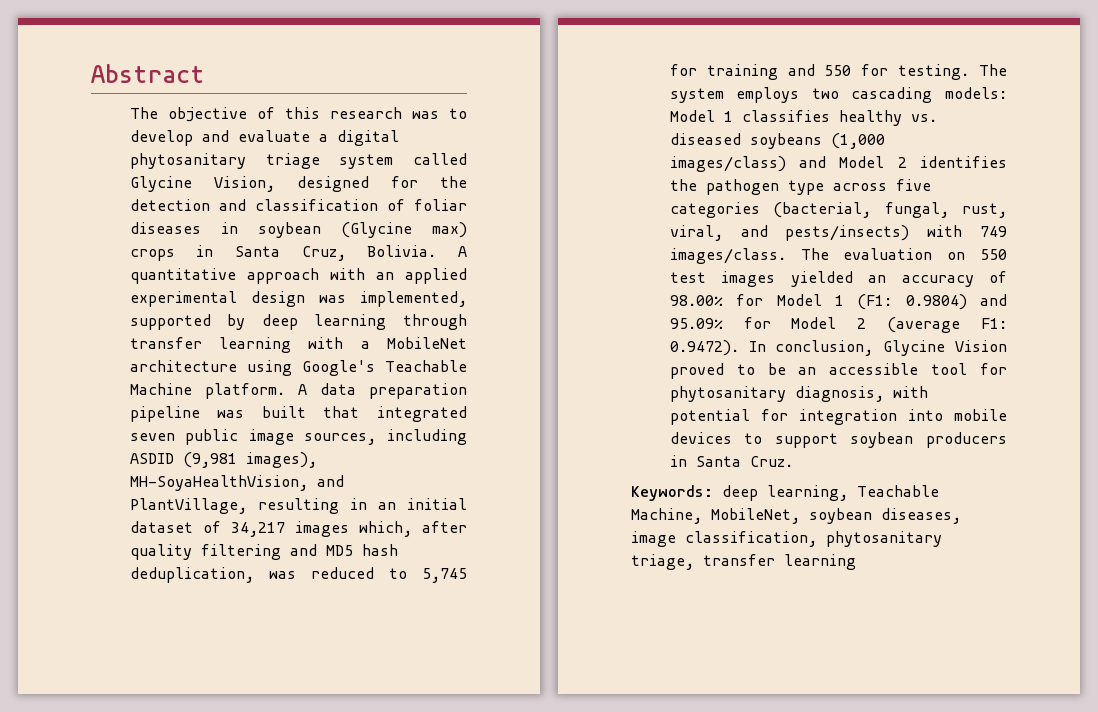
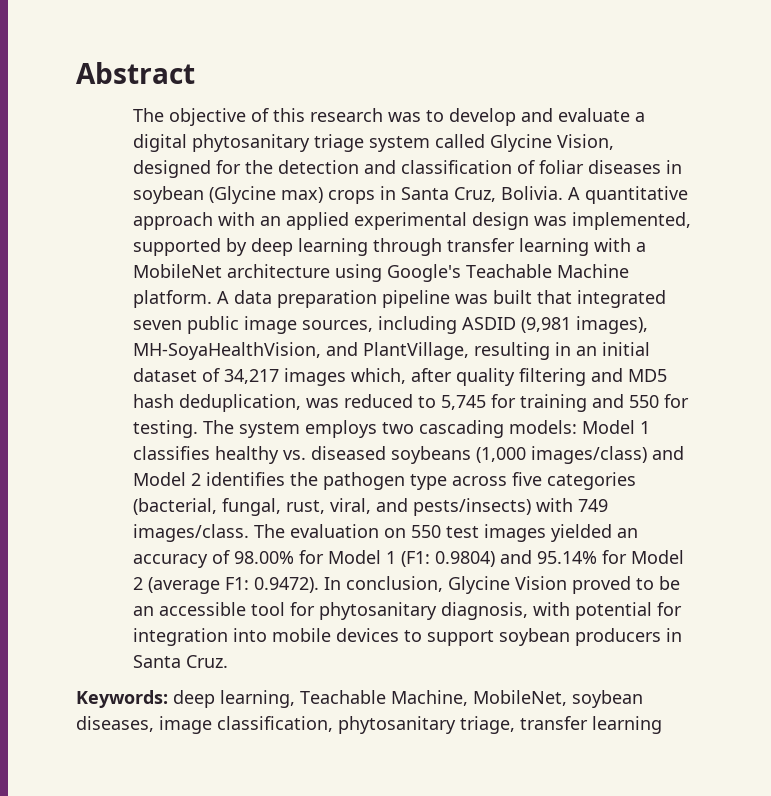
- The evaluation on 550 test images yielded an accuracy of 98.00% for Model 1 (F1: 0.9804) and 95.09% for Model 2 (average F1: 0.9472). In conclusion, Glycine Vision proved to be an accessible tool for phytosanitary diagnosis, with potential for integration into mobile devices to support soybean producers in Santa Cruz.
+ The evaluation on 550 test images yielded an accuracy of 98.00% for Model 1 (F1: 0.9804) and 95.14% for Model 2 (average F1: 0.9472). In conclusion, Glycine Vision proved to be an accessible tool for phytosanitary diagnosis, with potential for integration into mobile devices to support soybean producers in Santa Cruz.

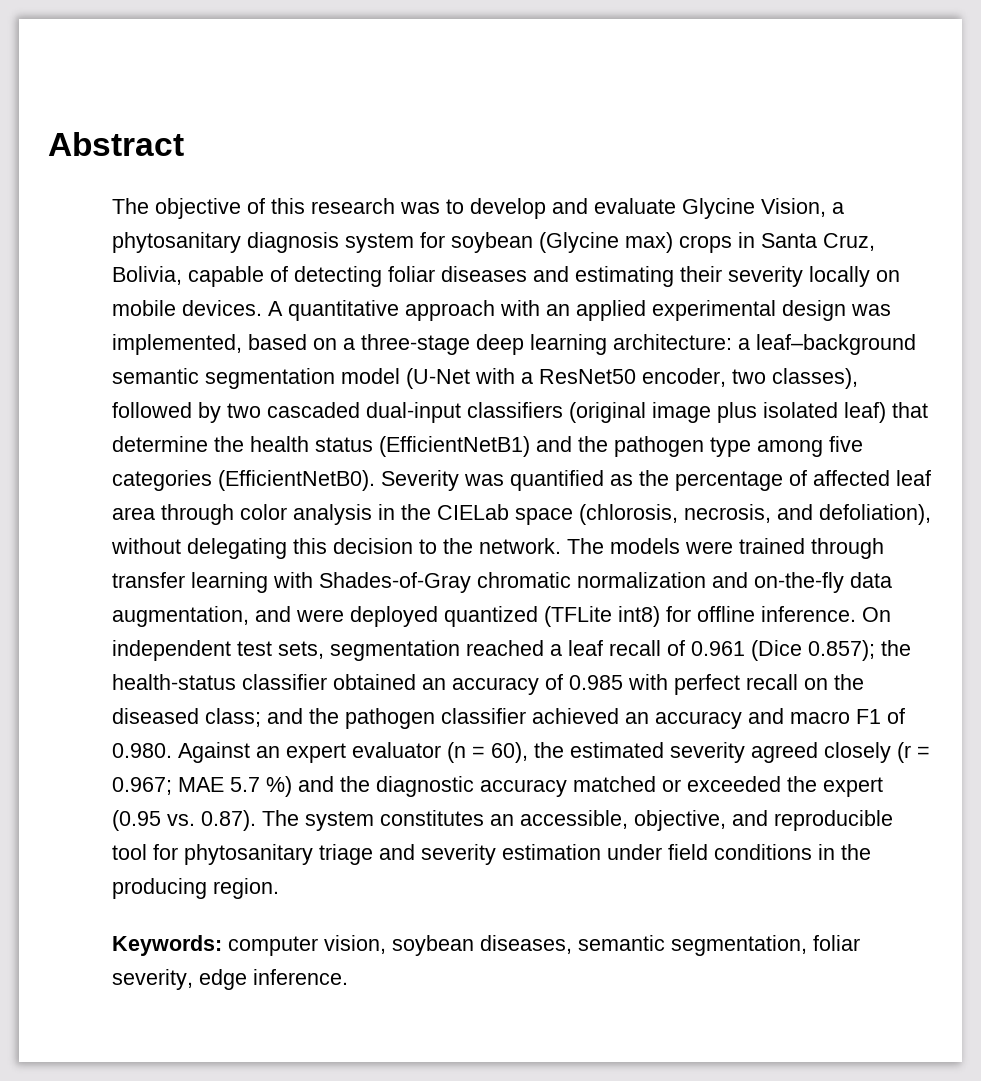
- The objective of this research was to develop and evaluate a digital phytosanitary triage system called Glycine Vision, designed for the detection and classification of foliar diseases in soybean (Glycine max) crops in Santa Cruz, Bolivia.
+ The objective of this research was to develop and evaluate Glycine Vision, a phytosanitary diagnosis system for soybean (Glycine max) crops in Santa Cruz, Bolivia, capable of detecting foliar diseases and estimating their severity locally on mobile devices.
- A quantitative approach with an applied experimental design was implemented, supported by deep learning through transfer learning with a MobileNet architecture using Google's Teachable Machine platform. A data preparation pipeline was built that integrated seven public image sources, including ASDID (9,981 images), MH-SoyaHealthVision, and PlantVillage, resulting in an initial dataset of 34,217 images which, after quality filtering and MD5 hash deduplication, was reduced to 5,745 for training and 550 for testing. The system employs two cascading models: Model 1 classifies healthy vs. diseased soybeans (1,000 images/class) and Model 2 identifies the pathogen type across five categories (bacterial, fungal, rust, viral, and pests/insects) with 749 images/class. The evaluation on 550 test images yielded an accuracy of 98.00% for Model 1 (F1: 0.9804) and 95.14% for Model 2 (average F1: 0.9472). In conclusion, Glycine Vision proved to be an accessible tool for phytosanitary diagnosis, with potential for integration into mobile devices to support soybean producers in Santa Cruz.
- Keywords: deep learning, Teachable Machine, MobileNet, soybean diseases, image classification, phytosanitary triage, transfer learning
+ A quantitative approach with an applied experimental design was implemented, based on a three-stage deep learning architecture: a leaf–background semantic segmentation model (U-Net with a ResNet50 encoder, two classes), followed by two cascaded dual-input classifiers (original image plus isolated leaf) that determine the health status (EfficientNetB1) and the pathogen type among five categories (EfficientNetB0). Severity was quantified as the percentage of affected leaf area through color analysis in the CIELab space (chlorosis, necrosis, and defoliation), without delegating this decision to the network. The models were trained through transfer learning with Shades-of-Gray chromatic normalization and on-the-fly data augmentation, and were deployed quantized (TFLite int8) for offline inference. On independent test sets, segmentation reached a leaf recall of 0.961 (Dice 0.857); the health-status classifier obtained an accuracy of 0.985 with perfect recall on the diseased class; and the pathogen classifier achieved an accuracy and macro F1 of 0.980. Against an expert evaluator (n = 60), the estimated severity agreed closely (r = 0.967; MAE 5.7 %) and the diagnostic accuracy matched or exceeded the expert (0.95 vs. 0.87). The system constitutes an accessible, objective, and reproducible tool for phytosanitary triage and severity estimation under field conditions in the producing region.
+ Keywords: computer vision, soybean diseases, semantic segmentation, foliar severity, edge inference.

